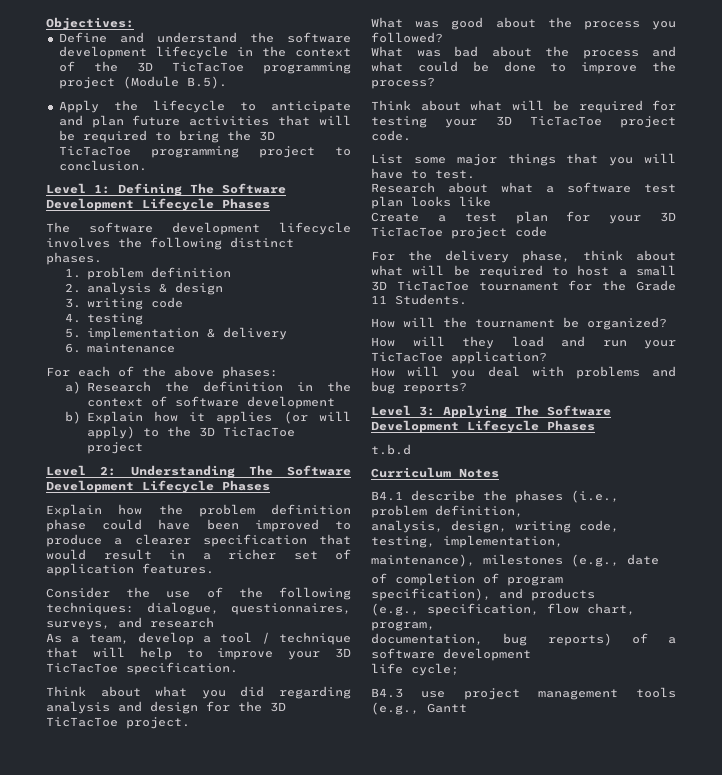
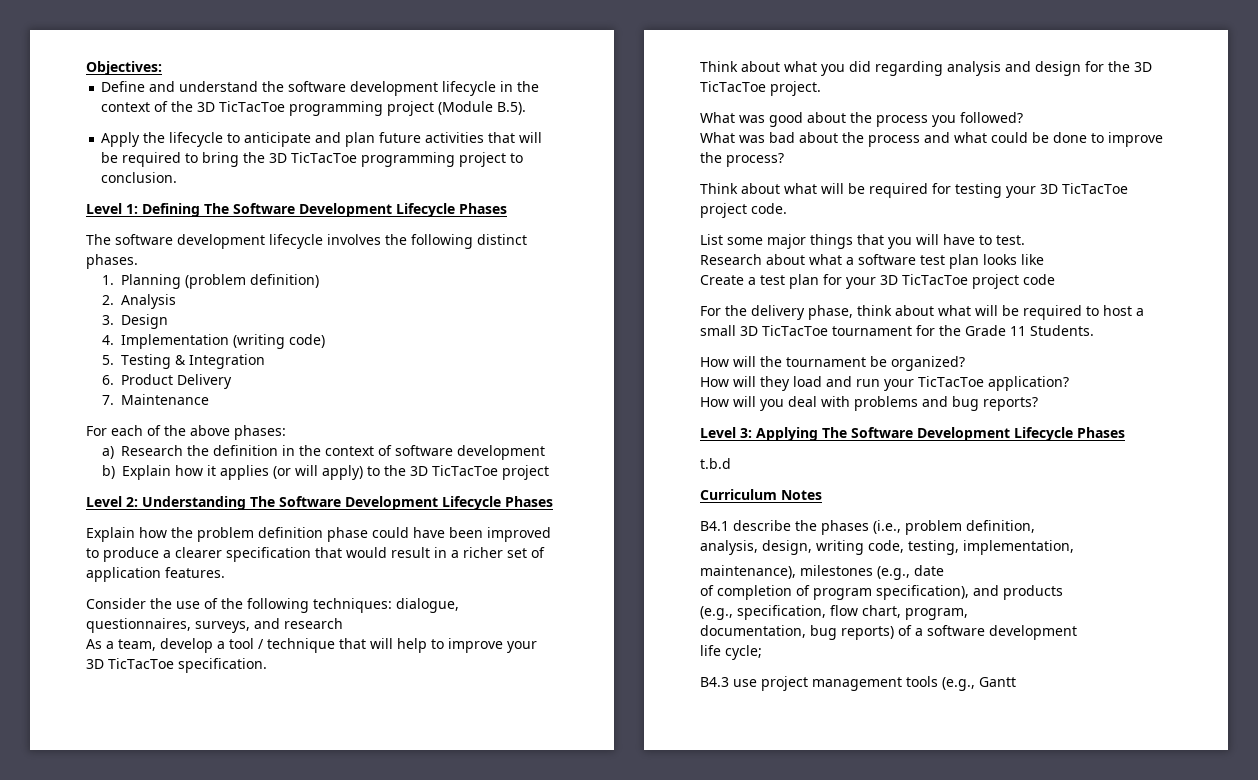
- 1. problem definition
- 2. analysis & design
+ 1. Planning (problem definition)
+ 2. Analysis
- 3. writing code
+ 3. Design
- 4. testing
- 5. implementation & delivery
- 6. maintenance
+ 4. Implementation (writing code)
+ 5. Testing & Integration
+ 6. Product Delivery
+ 7. Maintenance

